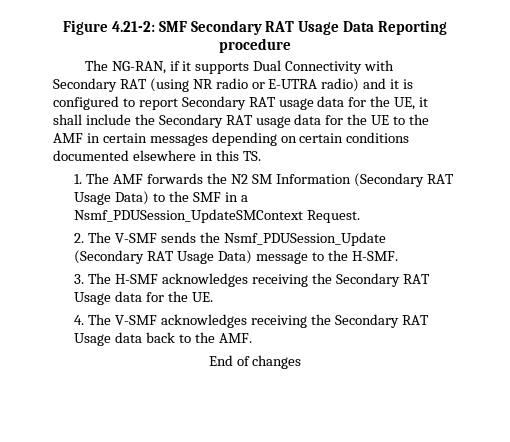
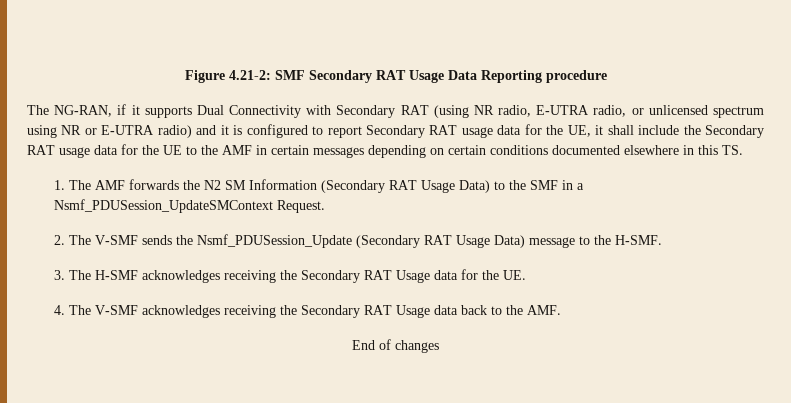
- The NG-RAN, if it supports Dual Connectivity with Secondary RAT (using NR radio or E-UTRA radio) and it is configured to report Secondary RAT usage data for the UE, it shall include the Secondary RAT usage data for the UE to the AMF in certain messages depending on certain conditions documented elsewhere in this TS.
+ The NG-RAN, if it supports Dual Connectivity with Secondary RAT (using NR radio, E-UTRA radio, or unlicensed spectrum using NR or E-UTRA radio) and it is configured to report Secondary RAT usage data for the UE, it shall include the Secondary RAT usage data for the UE to the AMF in certain messages depending on certain conditions documented elsewhere in this TS.

